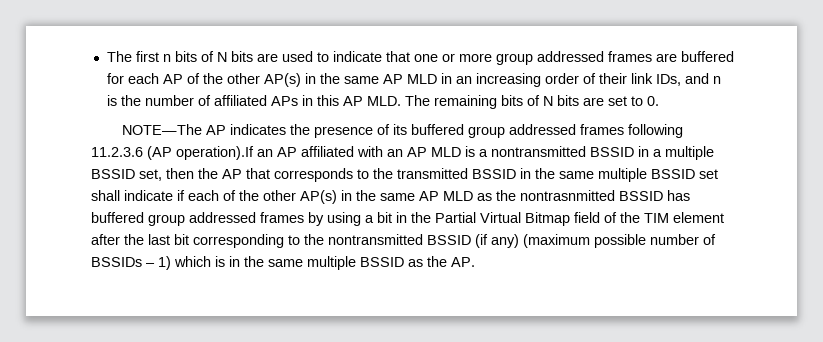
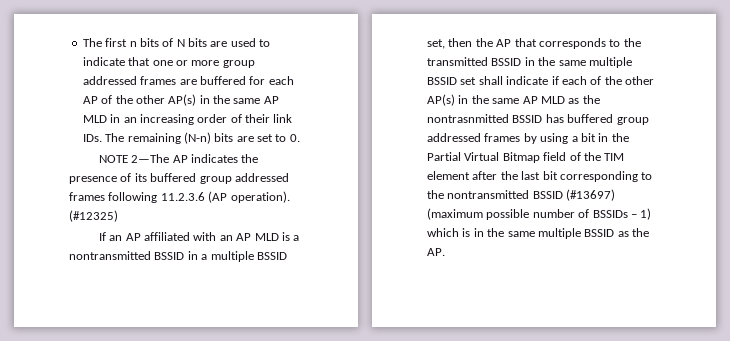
- The first n bits of N bits are used to indicate that one or more group addressed frames are buffered for each AP of the other AP(s) in the same AP MLD in an increasing order of their link IDs, and n is the number of affiliated APs in this AP MLD. The remaining bits of N bits are set to 0.
+ The first n bits of N bits are used to indicate that one or more group addressed frames are buffered for each AP of the other AP(s) in the same AP MLD in an increasing order of their link IDs. The remaining (N-n) bits are set to 0.
- NOTE—The AP indicates the presence of its buffered group addressed frames following 11.2.3.6 (AP operation).If an AP affiliated with an AP MLD is a nontransmitted BSSID in a multiple BSSID set, then the AP that corresponds to the transmitted BSSID in the same multiple BSSID set shall indicate if each of the other AP(s) in the same AP MLD as the nontrasnmitted BSSID has buffered group addressed frames by using a bit in the Partial Virtual Bitmap field of the TIM element after the last bit corresponding to the nontransmitted BSSID (if any) (maximum possible number of BSSIDs – 1) which is in the same multiple BSSID as the AP.
+ NOTE 2—The AP indicates the presence of its buffered group addressed frames following 11.2.3.6 (AP operation). (#12325)
+ If an AP affiliated with an AP MLD is a nontransmitted BSSID in a multiple BSSID set, then the AP that corresponds to the transmitted BSSID in the same multiple BSSID set shall indicate if each of the other AP(s) in the same AP MLD as the nontrasnmitted BSSID has buffered group addressed frames by using a bit in the Partial Virtual Bitmap field of the TIM element after the last bit corresponding to the nontransmitted BSSID (#13697) (maximum possible number of BSSIDs – 1) which is in the same multiple BSSID as the AP.

